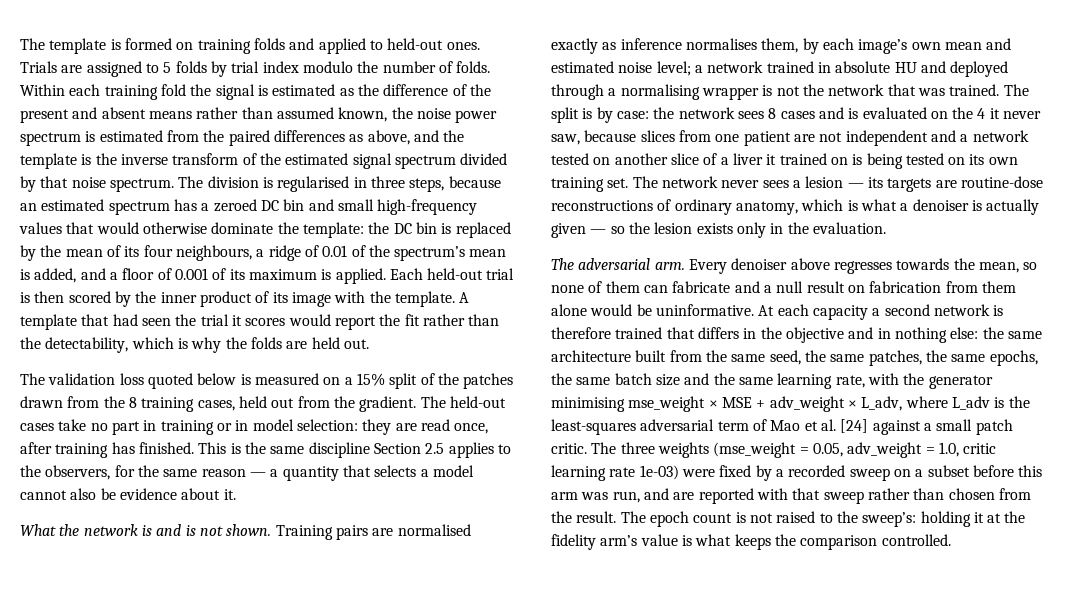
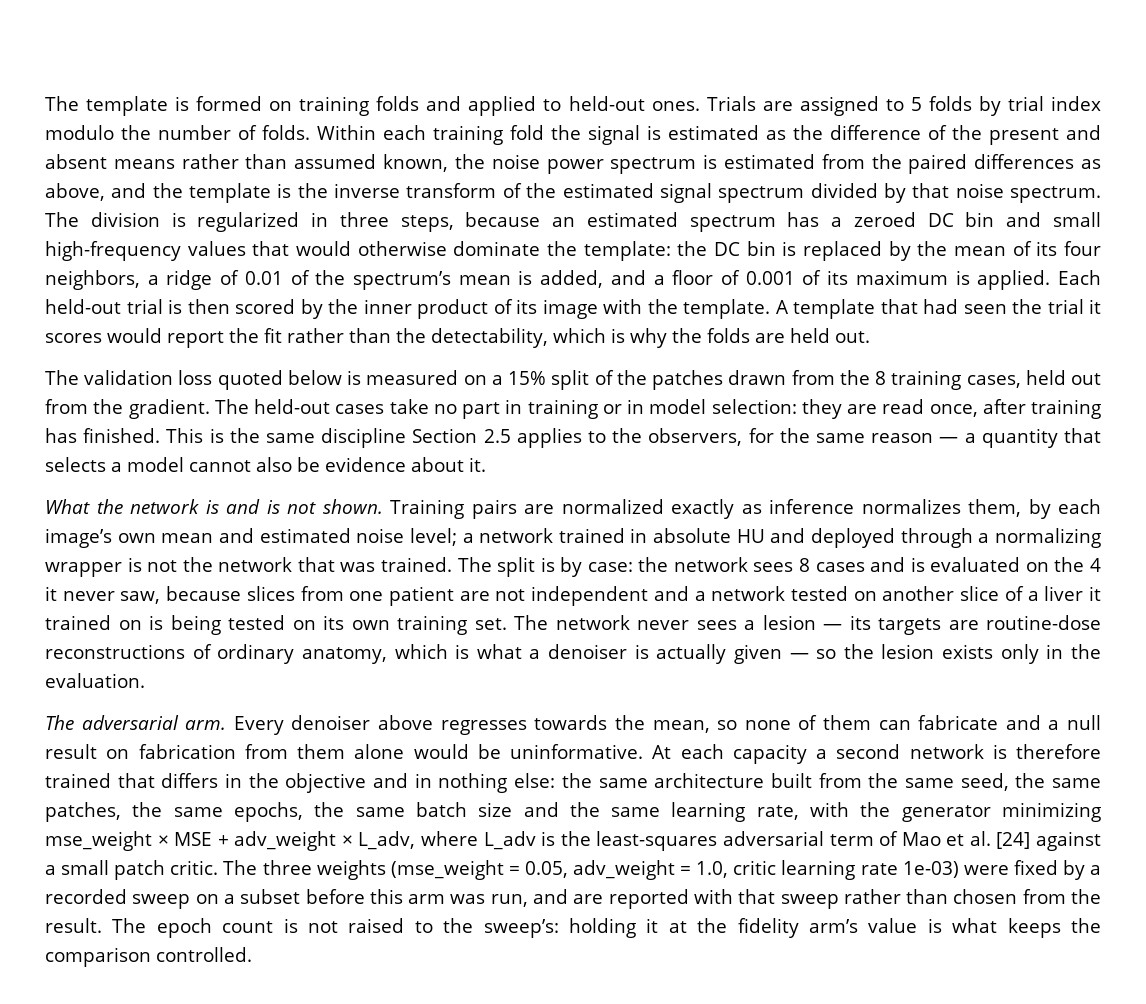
- The division is regularised in three steps, because an estimated spectrum has a zeroed DC bin and small high-frequency values that would otherwise dominate the template: the DC bin is replaced by the mean of its four neighbours, a ridge of 0.01 of the spectrum’s mean is added, and a floor of 0.001 of its maximum is applied.
+ The division is regularized in three steps, because an estimated spectrum has a zeroed DC bin and small high-frequency values that would otherwise dominate the template: the DC bin is replaced by the mean of its four neighbors, a ridge of 0.01 of the spectrum’s mean is added, and a floor of 0.001 of its maximum is applied.
- Training pairs are normalised exactly as inference normalises them, by each image’s own mean and estimated noise level; a network trained in absolute HU and deployed through a normalising wrapper is not the network that was trained.
+ Training pairs are normalized exactly as inference normalizes them, by each image’s own mean and estimated noise level; a network trained in absolute HU and deployed through a normalizing wrapper is not the network that was trained.
- the same architecture built from the same seed, the same patches, the same epochs, the same batch size and the same learning rate, with the generator minimising mse_weight × MSE + adv_weight × L_adv, where L_adv is the least-squares adversarial term of Mao et al. [24] against a small patch critic.
+ the same architecture built from the same seed, the same patches, the same epochs, the same batch size and the same learning rate, with the generator minimizing mse_weight × MSE + adv_weight × L_adv, where L_adv is the least-squares adversarial term of Mao et al. [24] against a small patch critic.

